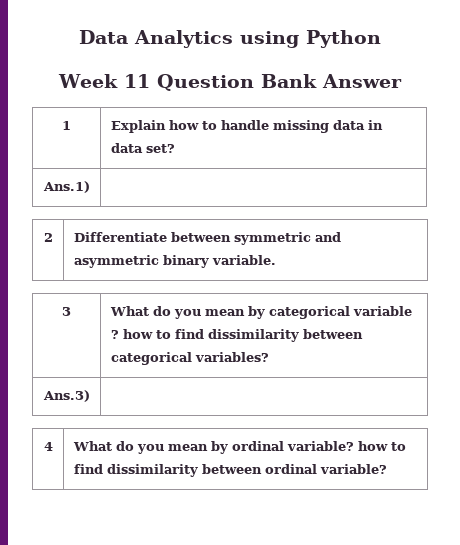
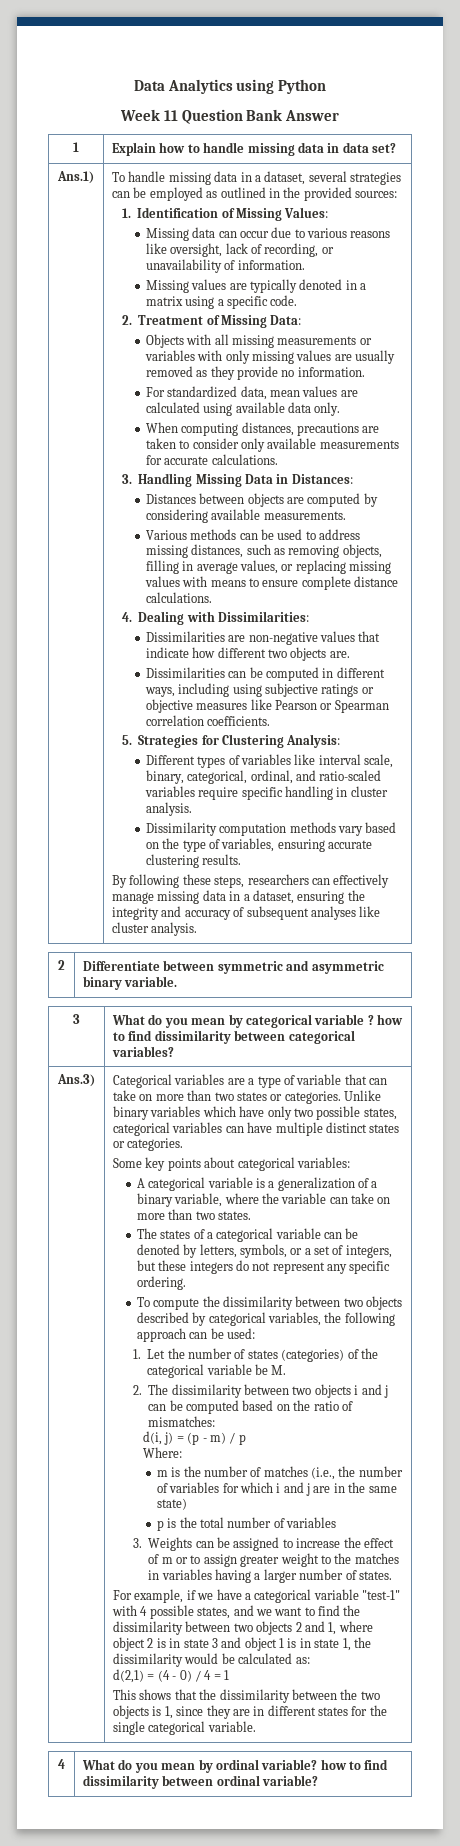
+ To handle missing data in a dataset, several strategies can be employed as outlined in the provided sources:
+ 1. Identification of Missing Values:
+ Missing data can occur due to various reasons like oversight, lack of recording, or unavailability of information.
+ Missing values are typically denoted in a matrix using a specific code.
+ 2. Treatment of Missing Data:
+ Objects with all missing measurements or variables with only missing values are usually removed as they provide no information.
+ For standardized data, mean values are calculated using available data only.
+ When computing distances, precautions are taken to consider only available measurements for accurate calculations.
+ 3. Handling Missing Data in Distances:
+ Distances between objects are computed by considering available measurements.
+ Various methods can be used to address missing distances, such as removing objects, filling in average values, or replacing missing values with means to ensure complete distance calculations.
+ 4. Dealing with Dissimilarities:
+ Dissimilarities are non-negative values that indicate how different two objects are.
+ Dissimilarities can be computed in different ways, including using subjective ratings or objective measures like Pearson or Spearman correlation coefficients.
+ 5. Strategies for Clustering Analysis:
+ Different types of variables like interval scale, binary, categorical, ordinal, and ratio-scaled variables require specific handling in cluster analysis.
+ Dissimilarity computation methods vary based on the type of variables, ensuring accurate clustering results.
+ By following these steps, researchers can effectively manage missing data in a dataset, ensuring the integrity and accuracy of subsequent analyses like cluster analysis.
+ Categorical variables are a type of variable that can take on more than two states or categories. Unlike binary variables which have only two possible states, categorical variables can have multiple distinct states or categories.
+ Some key points about categorical variables:
+ A categorical variable is a generalization of a binary variable, where the variable can take on more than two states.
+ The states of a categorical variable can be denoted by letters, symbols, or a set of integers, but these integers do not represent any specific ordering.
+ To compute the dissimilarity between two objects described by categorical variables, the following approach can be used:
+ 1. Let the number of states (categories) of the categorical variable be M.
+ 2. The dissimilarity between two objects i and j can be computed based on the ratio of mismatches:
+ d(i, j) = (p - m) / p
+ Where:
+ m is the number of matches (i.e., the number of variables for which i and j are in the same state)
+ p is the total number of variables
+ 3. Weights can be assigned to increase the effect of m or to assign greater weight to the matches in variables having a larger number of states.
+ For example, if we have a categorical variable "test-1" with 4 possible states, and we want to find the dissimilarity between two objects 2 and 1, where object 2 is in state 3 and object 1 is in state 1, the dissimilarity would be calculated as:
+ d(2,1) = (4 - 0) / 4 = 1
+ This shows that the dissimilarity between the two objects is 1, since they are in different states for the single categorical variable.

